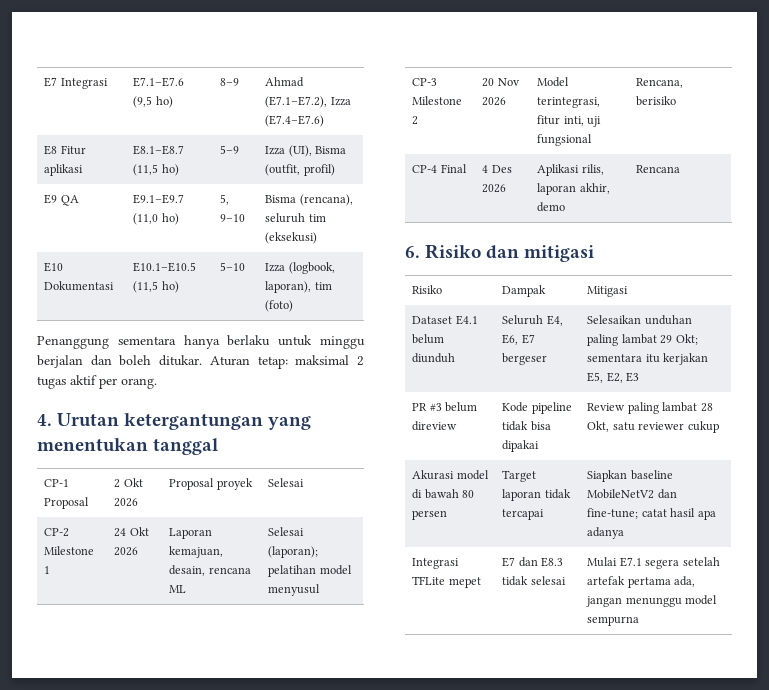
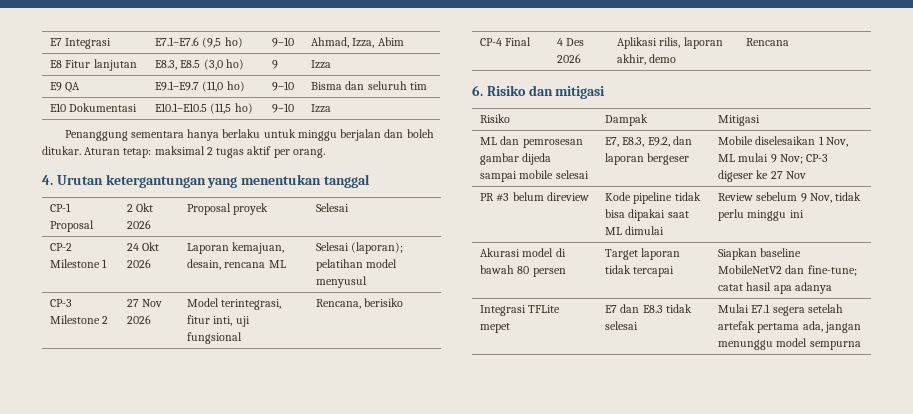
- E7 Integrasi | E7.1–E7.6 (9,5 ho) | 8–9 | Ahmad (E7.1–E7.2), Izza (E7.4–E7.6)
- E8 Fitur aplikasi | E8.1–E8.7 (11,5 ho) | 5–9 | Izza (UI), Bisma (outfit, profil)
+ E7 Integrasi | E7.1–E7.6 (9,5 ho) | 9–10 | Ahmad, Izza, Abim
+ E8 Fitur lanjutan | E8.3, E8.5 (3,0 ho) | 9 | Izza
- E9 QA | E9.1–E9.7 (11,0 ho) | 5, 9–10 | Bisma (rencana), seluruh tim (eksekusi)
+ E9 QA | E9.1–E9.7 (11,0 ho) | 9–10 | Bisma dan seluruh tim
- E10 Dokumentasi | E10.1–E10.5 (11,5 ho) | 5–10 | Izza (logbook, laporan), tim (foto)
+ E10 Dokumentasi | E10.1–E10.5 (11,5 ho) | 9–10 | Izza
- CP-3 Milestone 2 | 20 Nov 2026 | Model terintegrasi, fitur inti, uji fungsional | Rencana, berisiko
+ CP-3 Milestone 2 | 27 Nov 2026 | Model terintegrasi, fitur inti, uji fungsional | Rencana, berisiko
- Dataset E4.1 belum diunduh | Seluruh E4, E6, E7 bergeser | Selesaikan unduhan paling lambat 29 Okt; sementara itu kerjakan E5, E2, E3
+ ML dan pemrosesan gambar dijeda sampai mobile selesai | E7, E8.3, E9.2, dan laporan bergeser | Mobile diselesaikan 1 Nov, ML mulai 9 Nov; CP-3 digeser ke 27 Nov
- PR #3 belum direview | Kode pipeline tidak bisa dipakai | Review paling lambat 28 Okt, satu reviewer cukup
+ PR #3 belum direview | Kode pipeline tidak bisa dipakai saat ML dimulai | Review sebelum 9 Nov, tidak perlu minggu ini

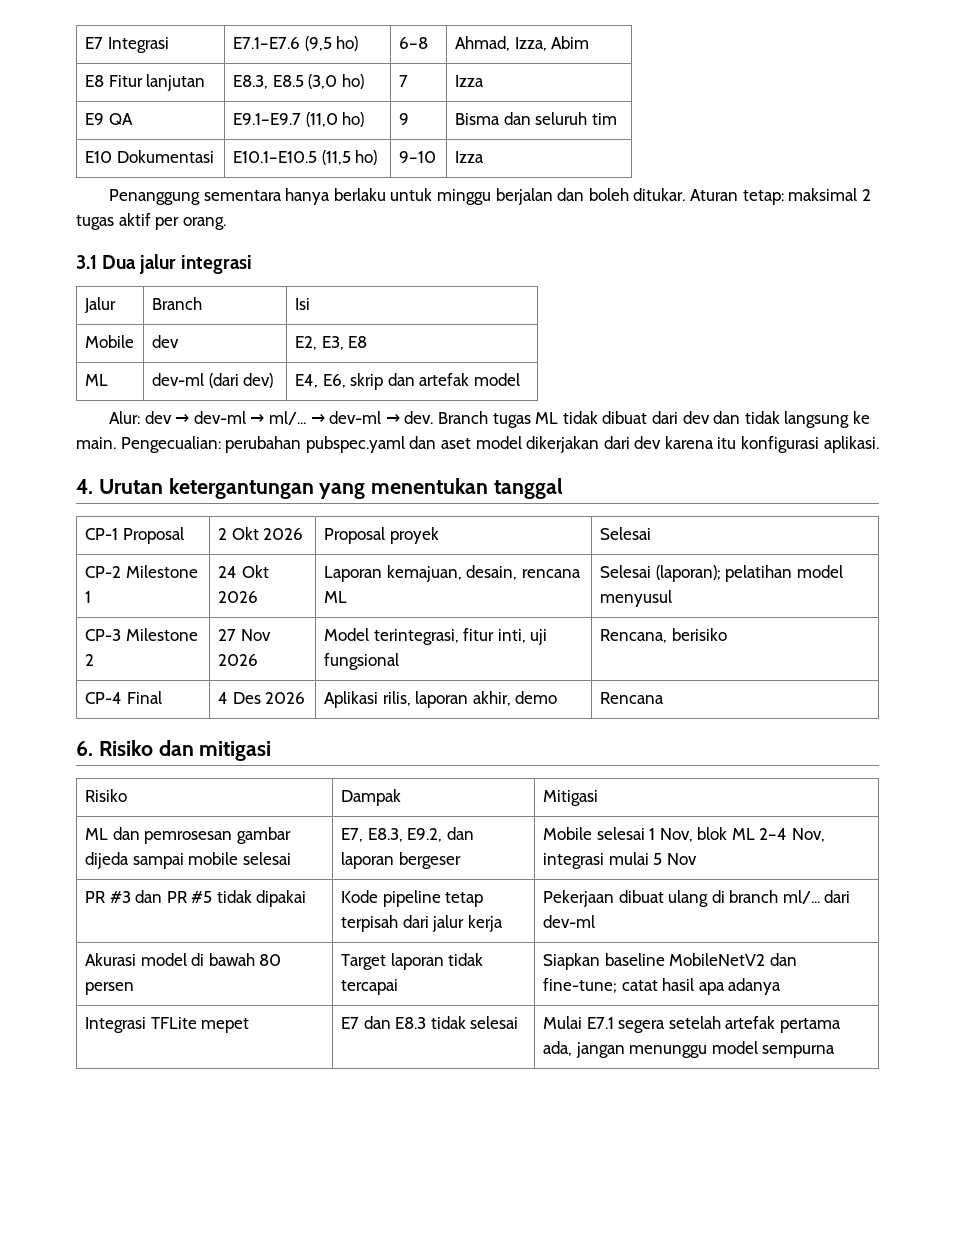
- E7 Integrasi | E7.1–E7.6 (9,5 ho) | 9–10 | Ahmad, Izza, Abim
+ E7 Integrasi | E7.1–E7.6 (9,5 ho) | 6–8 | Ahmad, Izza, Abim
- E8 Fitur lanjutan | E8.3, E8.5 (3,0 ho) | 9 | Izza
+ E8 Fitur lanjutan | E8.3, E8.5 (3,0 ho) | 7 | Izza
- E9 QA | E9.1–E9.7 (11,0 ho) | 9–10 | Bisma dan seluruh tim
+ E9 QA | E9.1–E9.7 (11,0 ho) | 9 | Bisma dan seluruh tim
+ 3.1 Dua jalur integrasi
+ Jalur | Branch | Isi
+ Mobile | dev | E2, E3, E8
+ ML | dev-ml (dari dev) | E4, E6, skrip dan artefak model
+ Alur: dev → dev-ml → ml/... → dev-ml → dev. Branch tugas ML tidak dibuat dari dev dan tidak langsung ke main. Pengecualian: perubahan pubspec.yaml dan aset model dikerjakan dari dev karena itu konfigurasi aplikasi.
- ML dan pemrosesan gambar dijeda sampai mobile selesai | E7, E8.3, E9.2, dan laporan bergeser | Mobile diselesaikan 1 Nov, ML mulai 9 Nov; CP-3 digeser ke 27 Nov
- PR #3 belum direview | Kode pipeline tidak bisa dipakai saat ML dimulai | Review sebelum 9 Nov, tidak perlu minggu ini
+ ML dan pemrosesan gambar dijeda sampai mobile selesai | E7, E8.3, E9.2, dan laporan bergeser | Mobile selesai 1 Nov, blok ML 2–4 Nov, integrasi mulai 5 Nov
+ PR #3 dan PR #5 tidak dipakai | Kode pipeline tetap terpisah dari jalur kerja | Pekerjaan dibuat ulang di branch ml/... dari dev-ml

